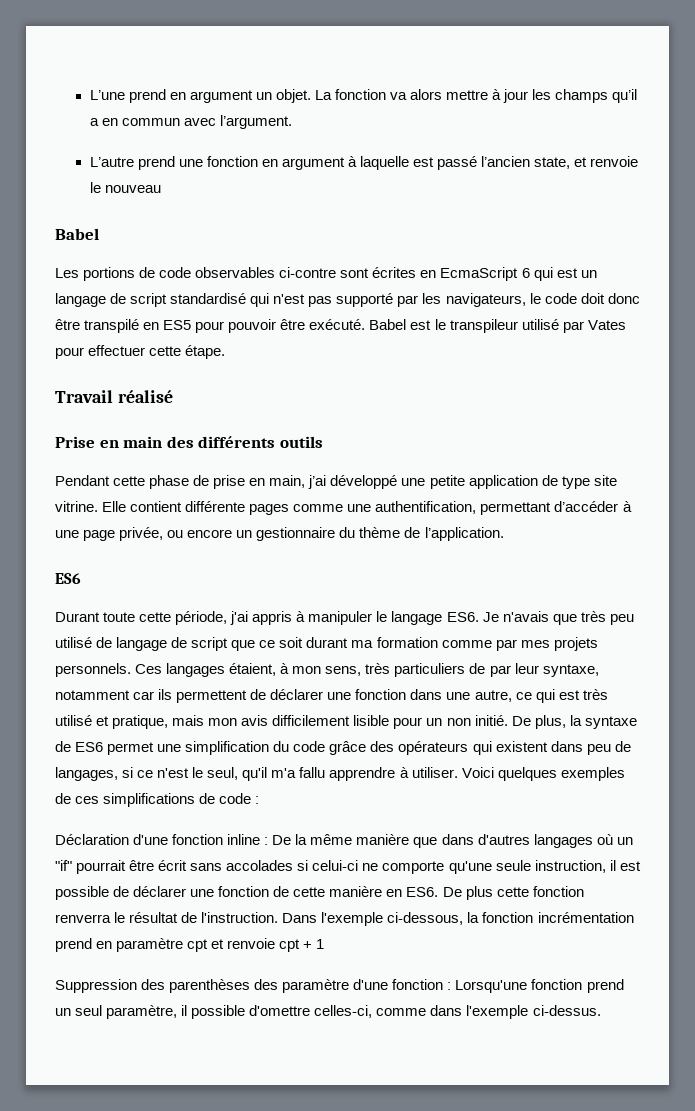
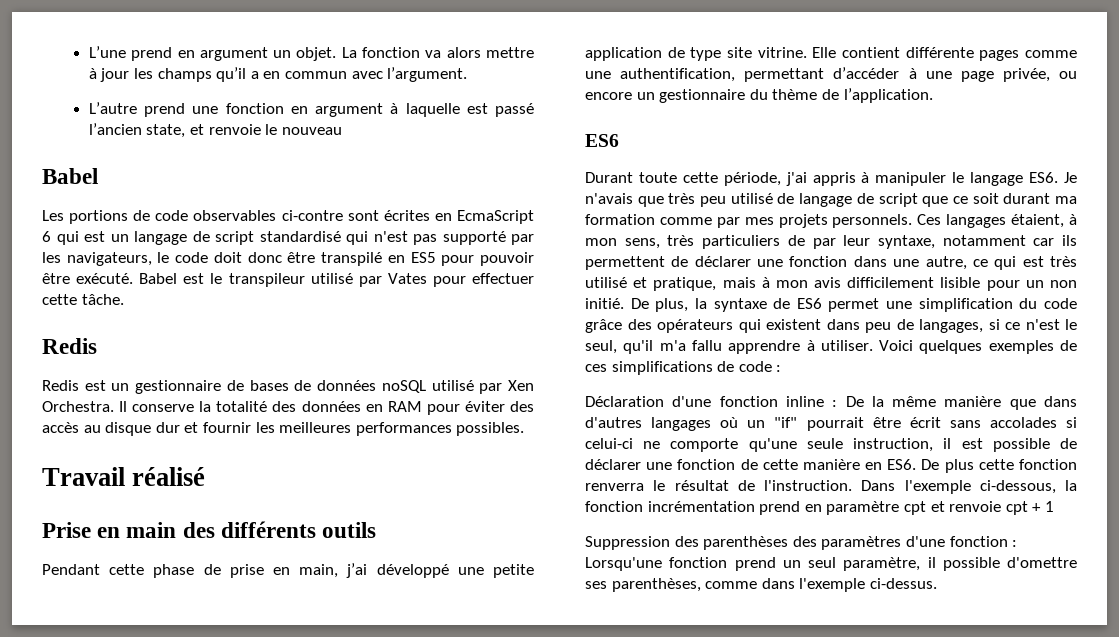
- Babel est le transpileur utilisé par Vates pour effectuer cette étape.
+ Babel est le transpileur utilisé par Vates pour effectuer cette tâche.
+ Redis
+ Redis est un gestionnaire de bases de données noSQL utilisé par Xen Orchestra. Il conserve la totalité des données en RAM pour éviter des accès au disque dur et fournir les meilleures performances possibles.
- Ces langages étaient, à mon sens, très particuliers de par leur syntaxe, notamment car ils permettent de déclarer une fonction dans une autre, ce qui est très utilisé et pratique, mais mon avis difficilement lisible pour un non initié.
+ Ces langages étaient, à mon sens, très particuliers de par leur syntaxe, notamment car ils permettent de déclarer une fonction dans une autre, ce qui est très utilisé et pratique, mais à mon avis difficilement lisible pour un non initié.
- Suppression des parenthèses des paramètre d'une fonction : Lorsqu'une fonction prend un seul paramètre, il possible d'omettre celles-ci, comme dans l'exemple ci-dessus.
+ Suppression des parenthèses des paramètres d'une fonction : Lorsqu'une fonction prend un seul paramètre, il possible d'omettre ses parenthèses, comme dans l'exemple ci-dessus.

